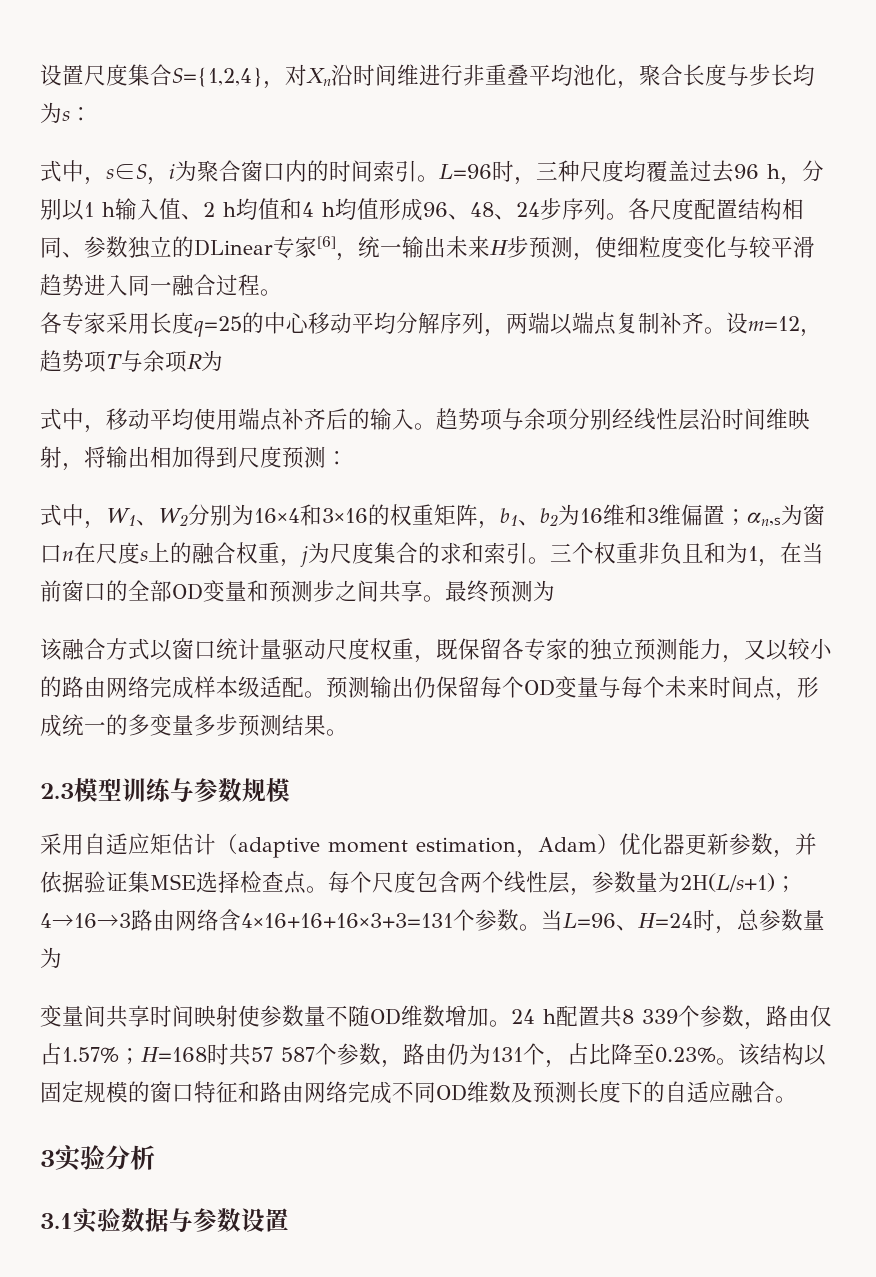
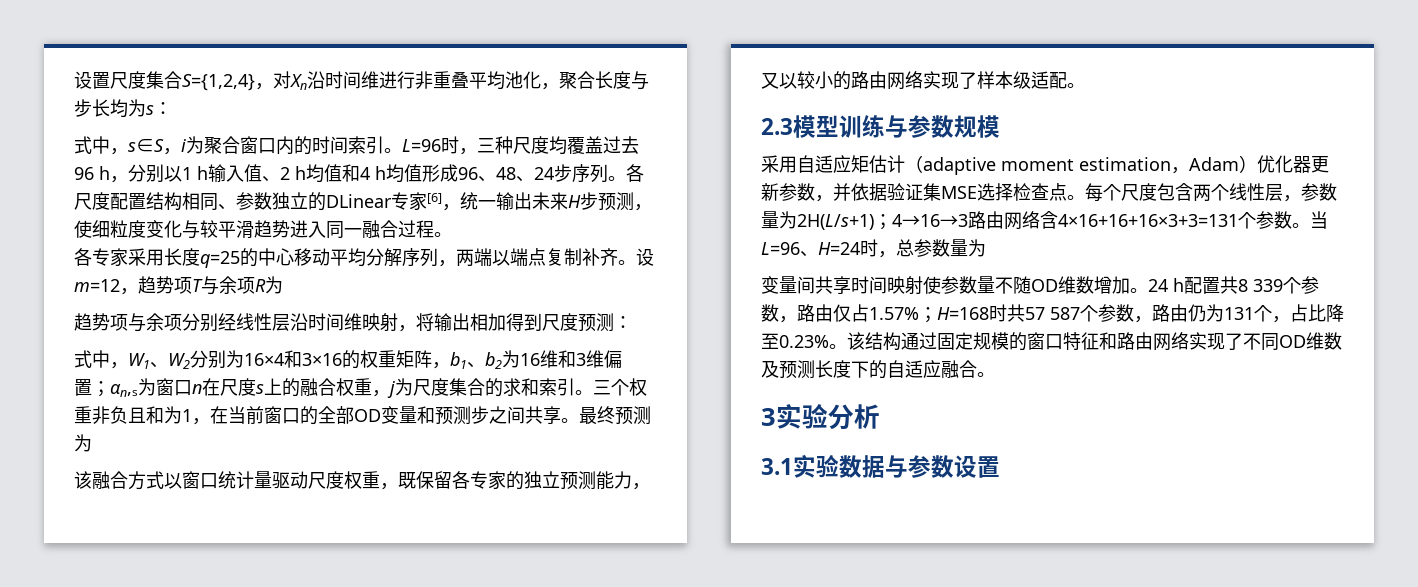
- 式中，移动平均使用端点补齐后的输入。
- 该融合方式以窗口统计量驱动尺度权重，既保留各专家的独立预测能力，又以较小的路由网络完成样本级适配。预测输出仍保留每个OD变量与每个未来时间点，形成统一的多变量多步预测结果。
+ 该融合方式以窗口统计量驱动尺度权重，既保留各专家的独立预测能力，又以较小的路由网络实现了样本级适配。
- 该结构以固定规模的窗口特征和路由网络完成不同OD维数及预测长度下的自适应融合。
+ 该结构通过固定规模的窗口特征和路由网络实现了不同OD维数及预测长度下的自适应融合。

